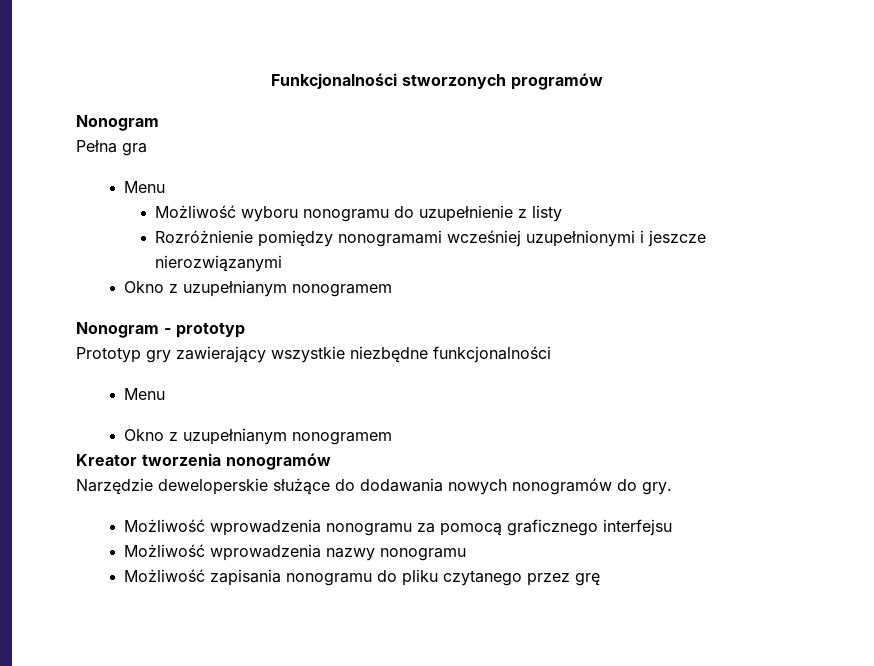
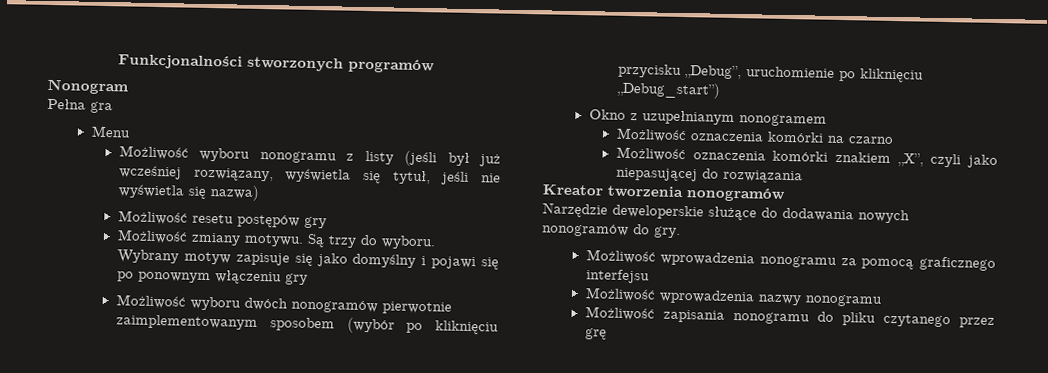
- Możliwość wyboru nonogramu do uzupełnienie z listy
- Rozróżnienie pomiędzy nonogramami wcześniej uzupełnionymi i jeszcze nierozwiązanymi
+ Możliwość wyboru nonogramu z listy (jeśli był już wcześniej rozwiązany, wyświetla się tytuł, jeśli nie wyświetla się nazwa)
+ Możliwość resetu postępów gry
+ Możliwość zmiany motywu. Są trzy do wyboru. Wybrany motyw zapisuje się jako domyślny i pojawi się po ponownym włączeniu gry
+ Możliwość wyboru dwóch nonogramów pierwotnie zaimplementowanym sposobem (wybór po kliknięciu przycisku „Debug”, uruchomienie po kliknięciu „Debug_start”)
  Okno z uzupełnianym nonogramem
- Nonogram - prototyp
- Prototyp gry zawierający wszystkie niezbędne funkcjonalności
- Menu
- Okno z uzupełnianym nonogramem
+ Możliwość oznaczenia komórki na czarno
+ Możliwość oznaczenia komórki znakiem „X”, czyli jako niepasującej do rozwiązania

